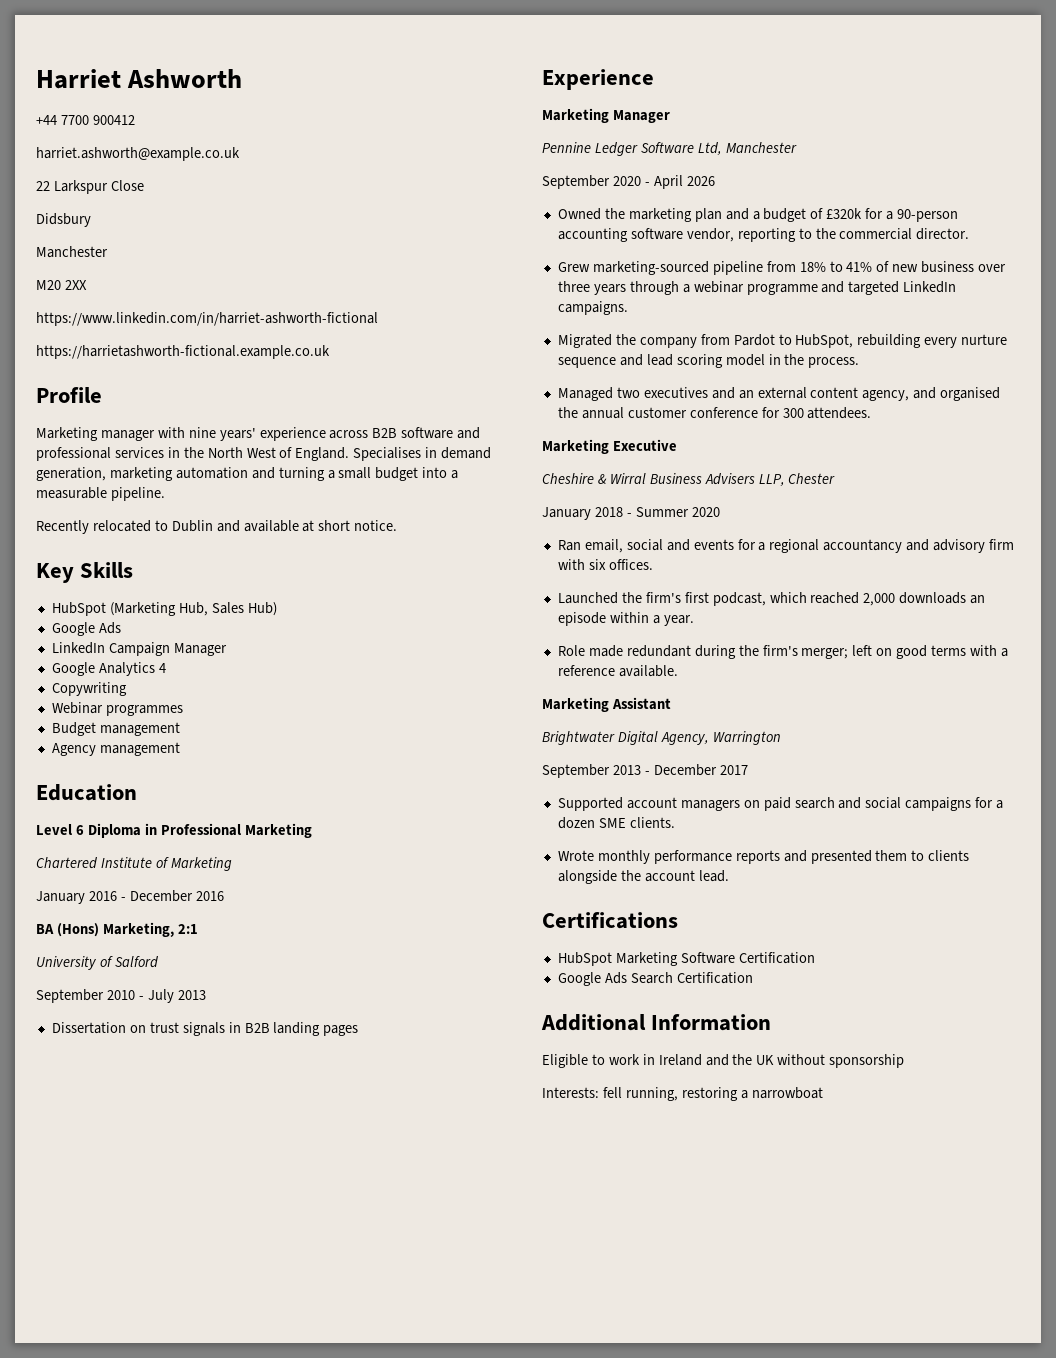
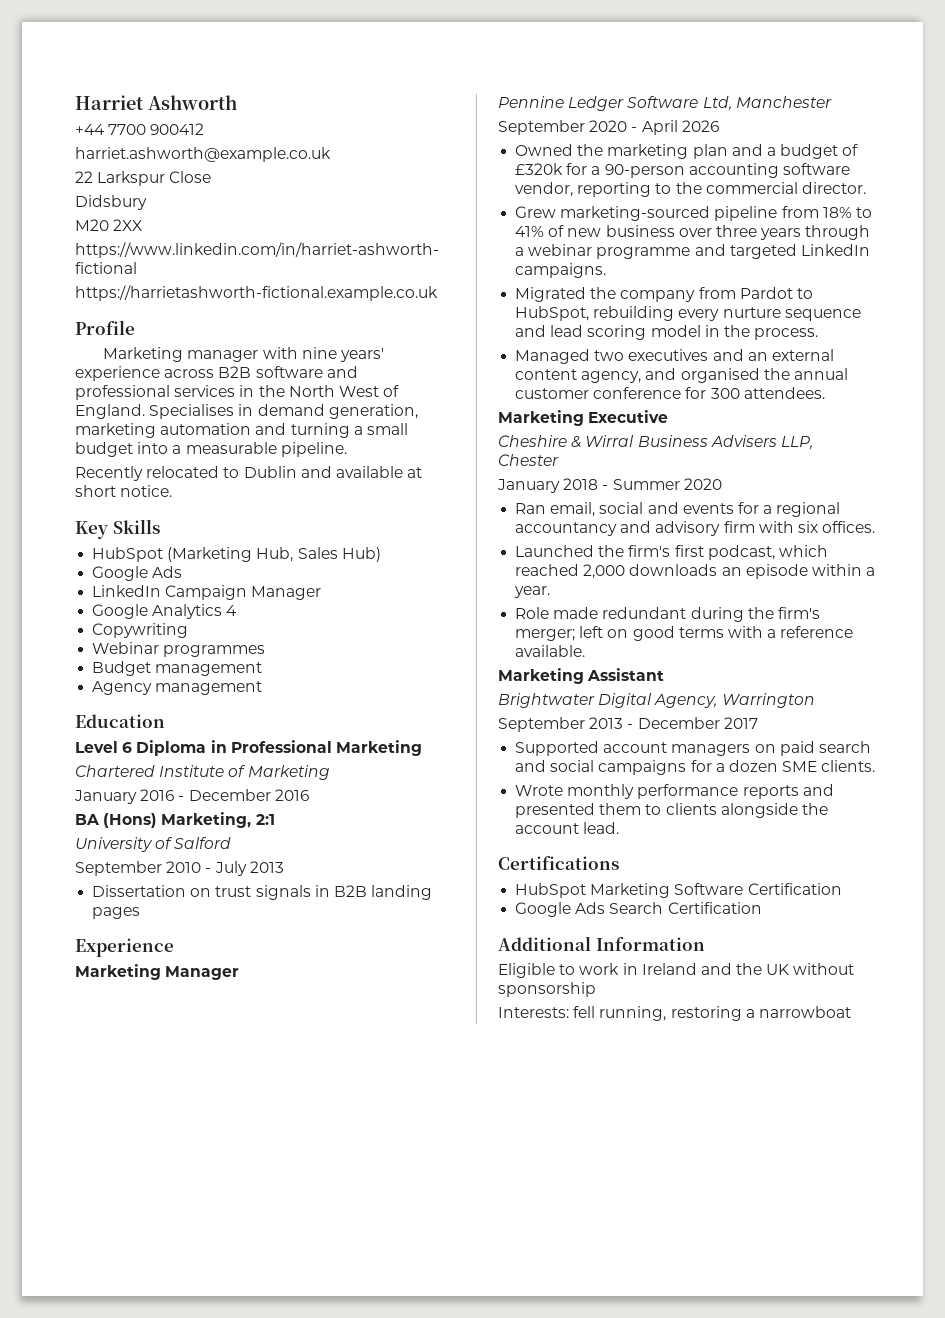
  Didsbury
- Manchester

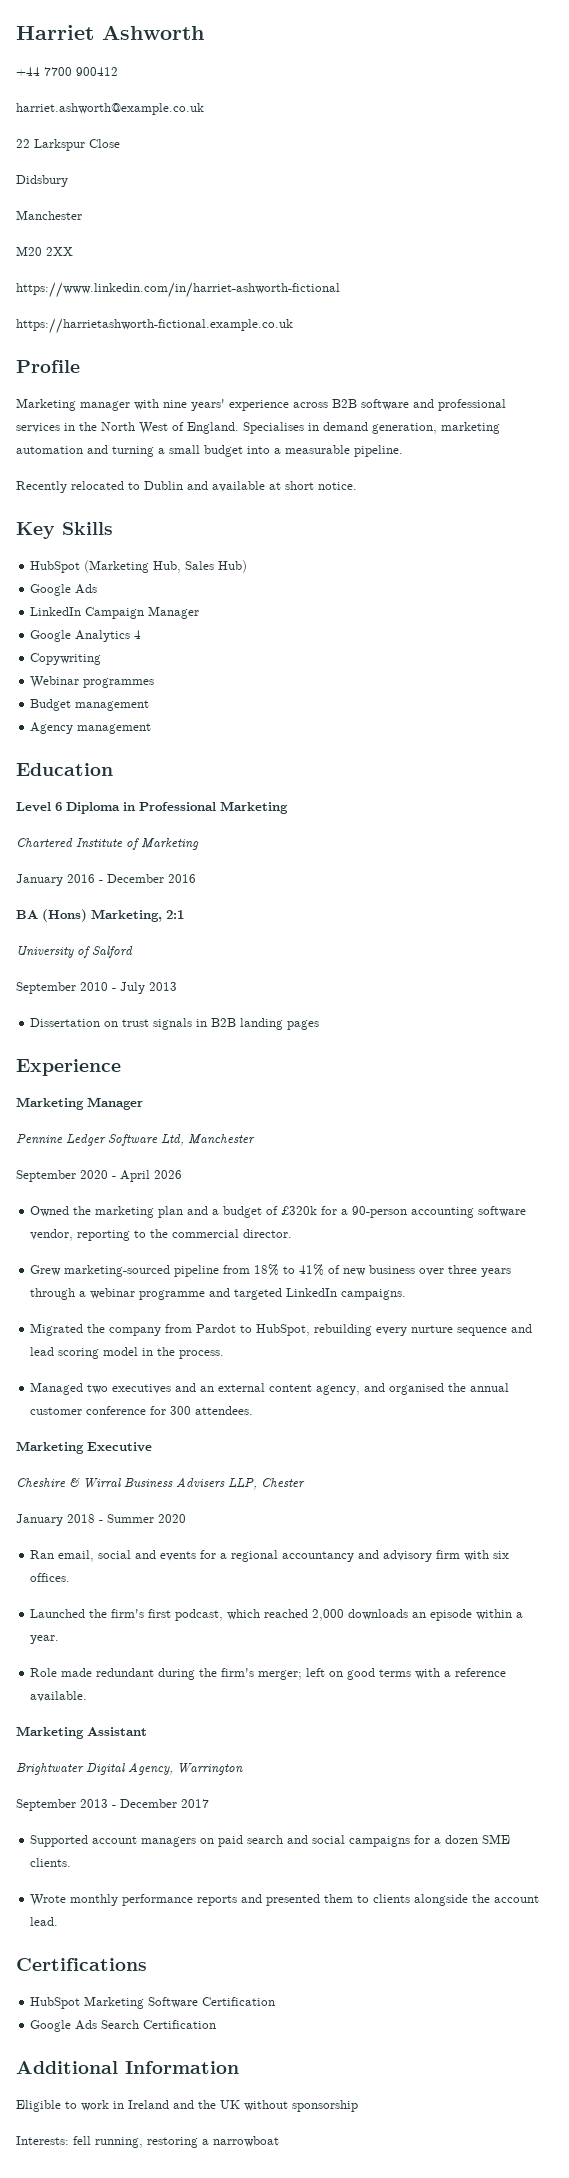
  Didsbury
+ Manchester

